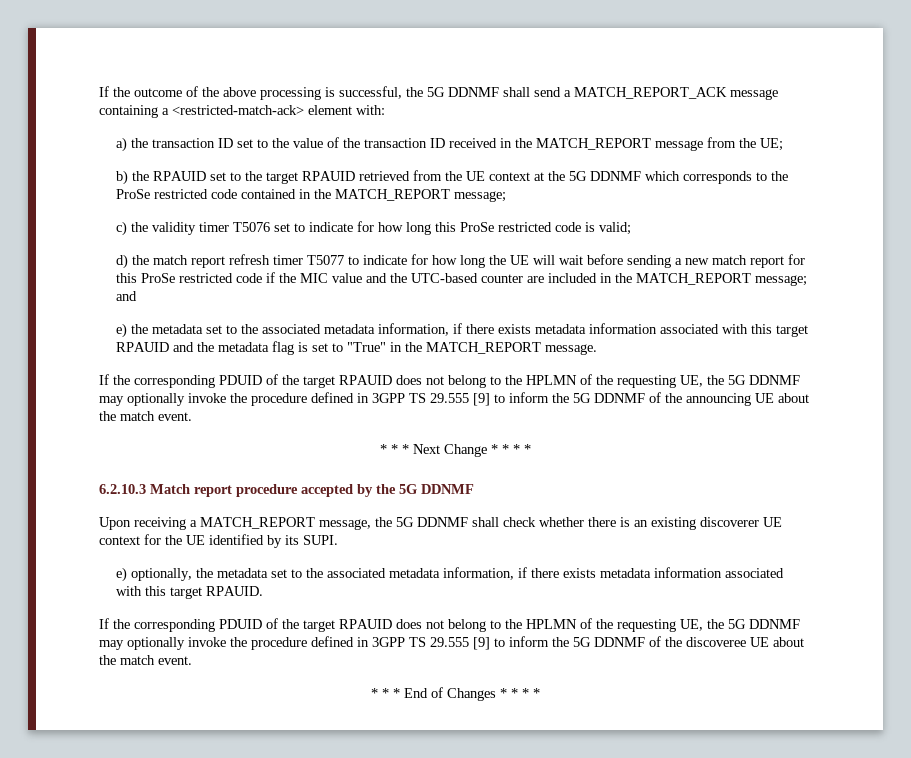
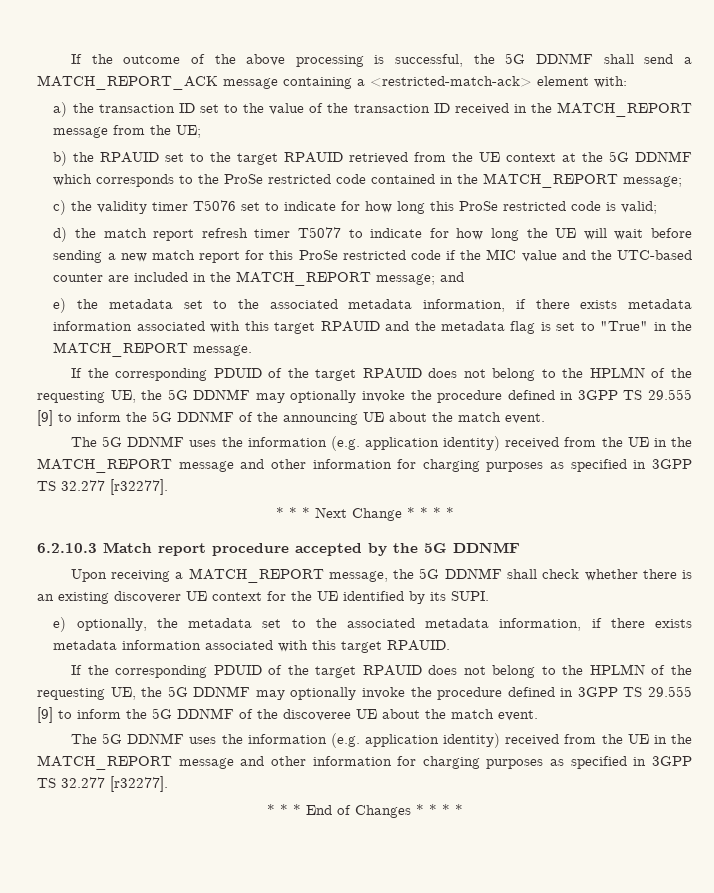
  If the corresponding PDUID of the target RPAUID does not belong to the HPLMN of the requesting UE, the 5G DDNMF may optionally invoke the procedure defined in 3GPP TS 29.555 [9] to inform the 5G DDNMF of the announcing UE about the match event.
+ The 5G DDNMF uses the information (e.g. application identity) received from the UE in the MATCH_REPORT message and other information for charging purposes as specified in 3GPP TS 32.277 [r32277].
  If the corresponding PDUID of the target RPAUID does not belong to the HPLMN of the requesting UE, the 5G DDNMF may optionally invoke the procedure defined in 3GPP TS 29.555 [9] to inform the 5G DDNMF of the discoveree UE about the match event.
+ The 5G DDNMF uses the information (e.g. application identity) received from the UE in the MATCH_REPORT message and other information for charging purposes as specified in 3GPP TS 32.277 [r32277].

